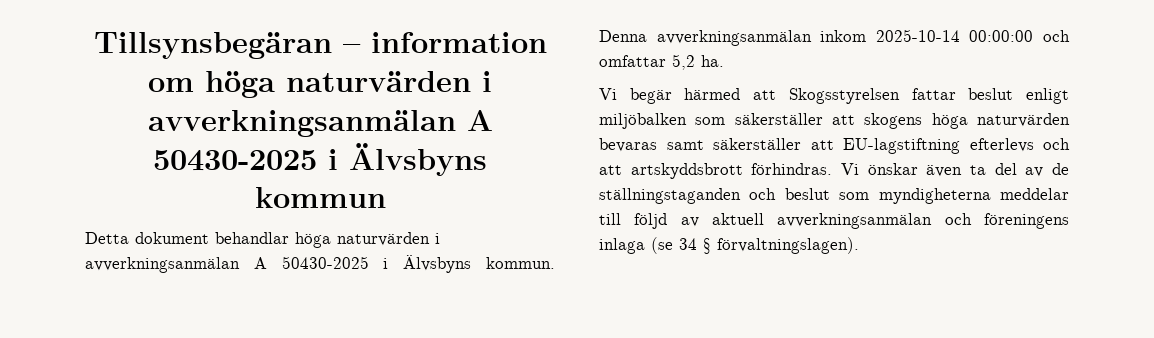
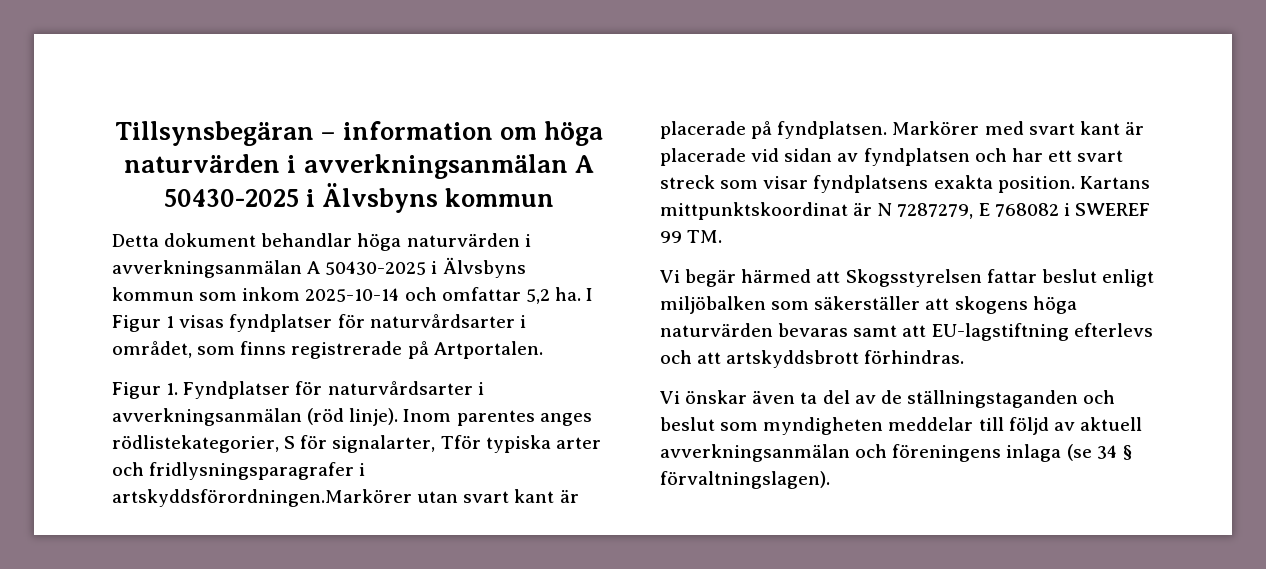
- Detta dokument behandlar höga naturvärden i avverkningsanmälan A 50430-2025 i Älvsbyns kommun. Denna avverkningsanmälan inkom 2025-10-14 00:00:00 och omfattar 5,2 ha.
+ Detta dokument behandlar höga naturvärden i avverkningsanmälan A 50430-2025 i Älvsbyns kommun som inkom 2025-10-14 och omfattar 5,2 ha. I Figur 1 visas fyndplatser för naturvårdsarter i området, som finns registrerade på Artportalen.
+ Figur 1. Fyndplatser för naturvårdsarter i avverkningsanmälan (röd linje). Inom parentes anges rödlistekategorier, S för signalarter, Tför typiska arter och fridlysningsparagrafer i artskyddsförordningen.Markörer utan svart kant är placerade på fyndplatsen. Markörer med svart kant är placerade vid sidan av fyndplatsen och har ett svart streck som visar fyndplatsens exakta position. Kartans mittpunktskoordinat är N 7287279, E 768082 i SWEREF 99 TM.
- Vi begär härmed att Skogsstyrelsen fattar beslut enligt miljöbalken som säkerställer att skogens höga naturvärden bevaras samt säkerställer att EU-lagstiftning efterlevs och att artskyddsbrott förhindras. Vi önskar även ta del av de ställningstaganden och beslut som myndigheterna meddelar till följd av aktuell avverkningsanmälan och föreningens inlaga (se 34 § förvaltningslagen).
+ Vi begär härmed att Skogsstyrelsen fattar beslut enligt miljöbalken som säkerställer att skogens höga naturvärden bevaras samt att EU-lagstiftning efterlevs och att artskyddsbrott förhindras.
+ Vi önskar även ta del av de ställningstaganden och beslut som myndigheten meddelar till följd av aktuell avverkningsanmälan och föreningens inlaga (se 34 § förvaltningslagen).

